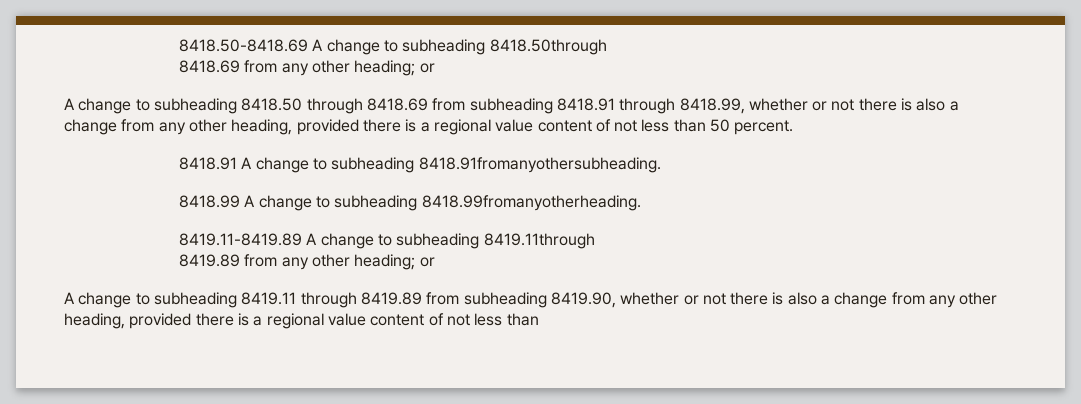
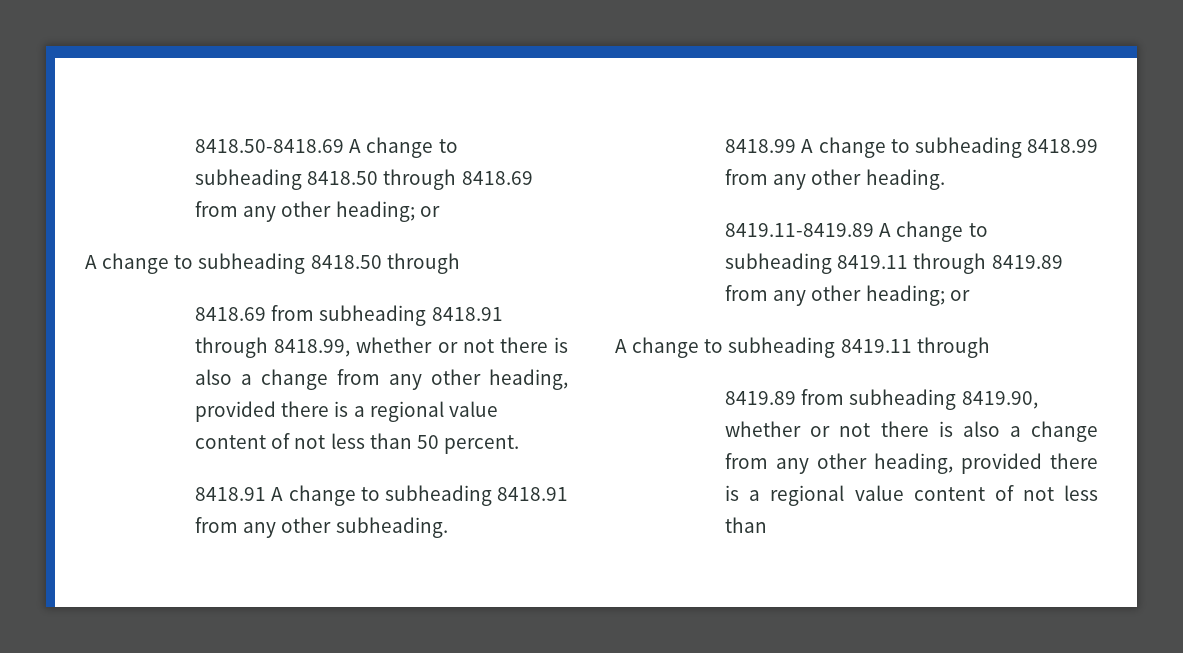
- 8418.50-8418.69 A change to subheading 8418.50through
- 8418.69 from any other heading; or
- A change to subheading 8418.50 through 8418.69 from subheading 8418.91 through 8418.99, whether or not there is also a change from any other heading, provided there is a regional value content of not less than 50 percent.
+ 8418.50-8418.69 A change to subheading 8418.50 through 8418.69 from any other heading; or
+ A change to subheading 8418.50 through
+ 8418.69 from subheading 8418.91 through 8418.99, whether or not there is also a change from any other heading, provided there is a regional value content of not less than 50 percent.
- 8418.91 A change to subheading 8418.91fromanyothersubheading.
+ 8418.91 A change to subheading 8418.91 from any other subheading.
- 8418.99 A change to subheading 8418.99fromanyotherheading.
+ 8418.99 A change to subheading 8418.99 from any other heading.
- 8419.11-8419.89 A change to subheading 8419.11through
- 8419.89 from any other heading; or
- A change to subheading 8419.11 through 8419.89 from subheading 8419.90, whether or not there is also a change from any other heading, provided there is a regional value content of not less than
+ 8419.11-8419.89 A change to subheading 8419.11 through 8419.89 from any other heading; or
+ A change to subheading 8419.11 through
+ 8419.89 from subheading 8419.90, whether or not there is also a change from any other heading, provided there is a regional value content of not less than

